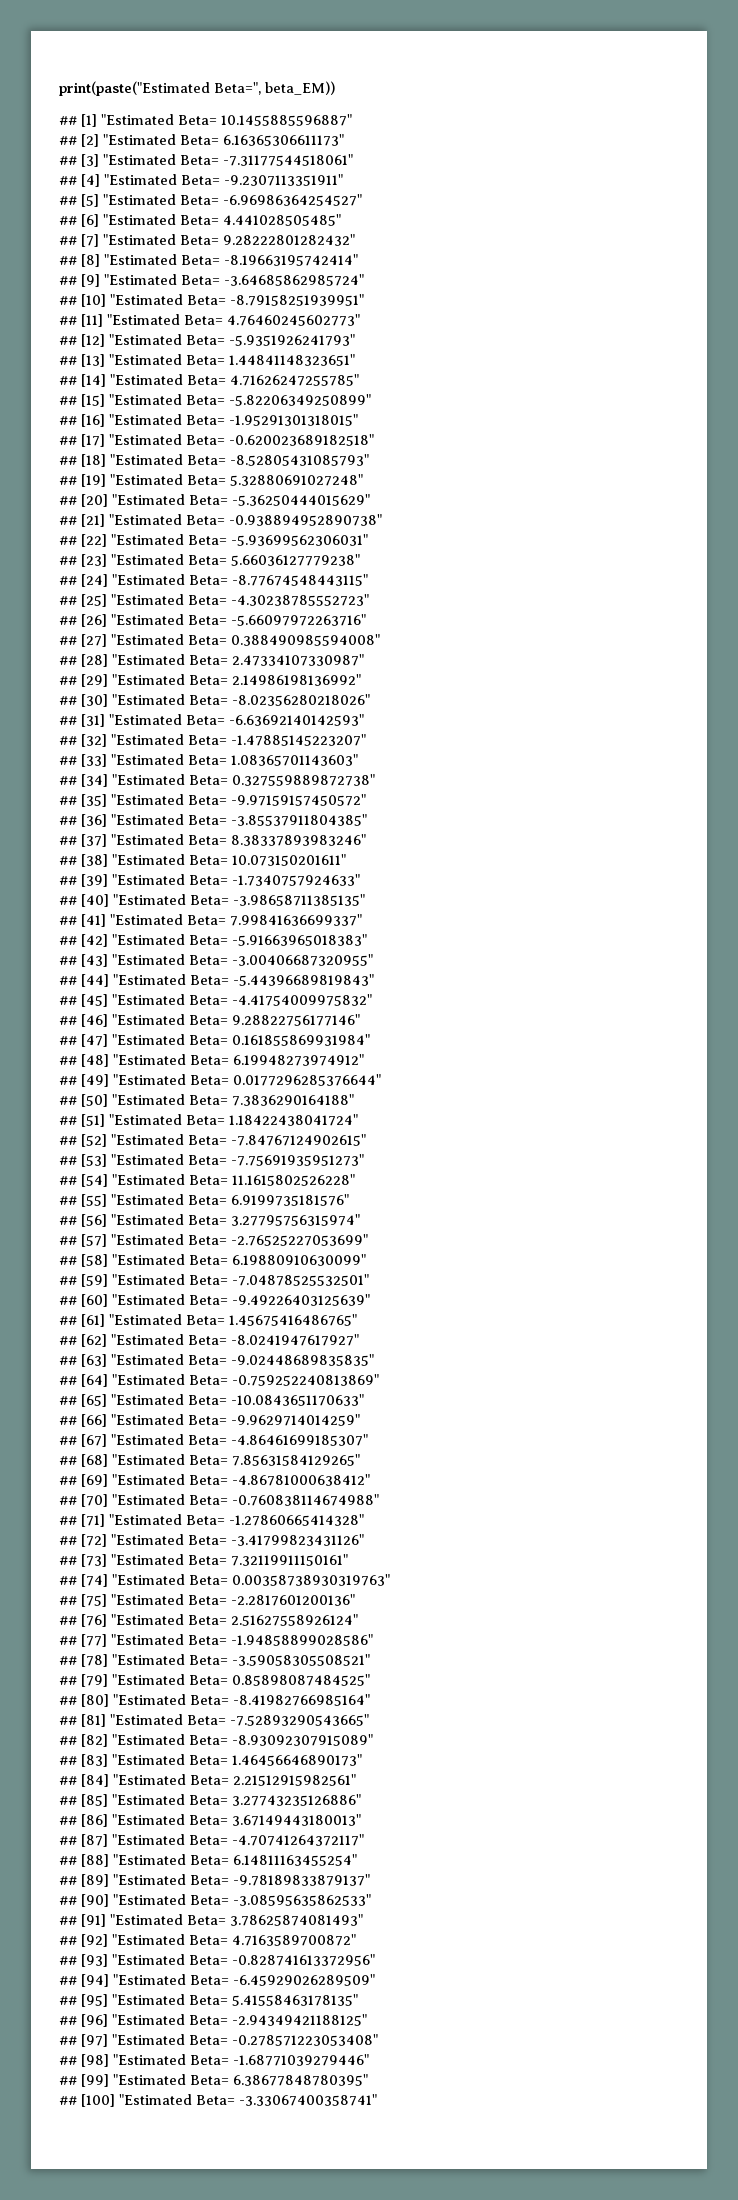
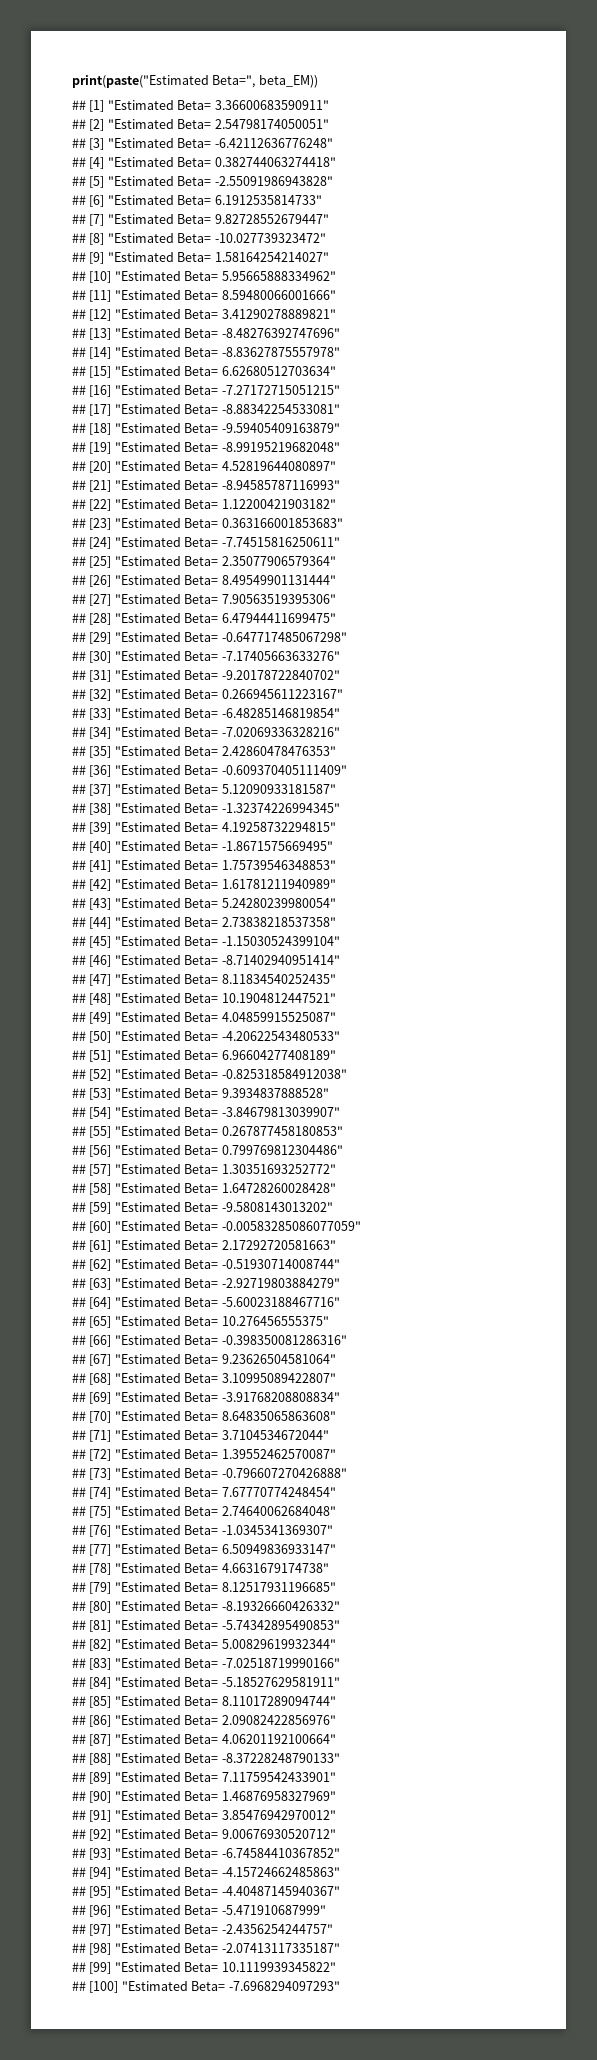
- ## [1] "Estimated Beta= 10.1455885596887"
+ ## [1] "Estimated Beta= 3.36600683590911"
- ## [2] "Estimated Beta= 6.16365306611173"
+ ## [2] "Estimated Beta= 2.54798174050051"
- ## [3] "Estimated Beta= -7.31177544518061"
+ ## [3] "Estimated Beta= -6.42112636776248"
- ## [4] "Estimated Beta= -9.2307113351911"
+ ## [4] "Estimated Beta= 0.382744063274418"
- ## [5] "Estimated Beta= -6.96986364254527"
+ ## [5] "Estimated Beta= -2.55091986943828"
- ## [6] "Estimated Beta= 4.441028505485"
+ ## [6] "Estimated Beta= 6.1912535814733"
- ## [7] "Estimated Beta= 9.28222801282432"
+ ## [7] "Estimated Beta= 9.82728552679447"
- ## [8] "Estimated Beta= -8.19663195742414"
+ ## [8] "Estimated Beta= -10.027739323472"
- ## [9] "Estimated Beta= -3.64685862985724"
+ ## [9] "Estimated Beta= 1.58164254214027"
- ## [10] "Estimated Beta= -8.79158251939951"
+ ## [10] "Estimated Beta= 5.95665888334962"
- ## [11] "Estimated Beta= 4.76460245602773"
+ ## [11] "Estimated Beta= 8.59480066001666"
- ## [12] "Estimated Beta= -5.9351926241793"
+ ## [12] "Estimated Beta= 3.41290278889821"
- ## [13] "Estimated Beta= 1.44841148323651"
+ ## [13] "Estimated Beta= -8.48276392747696"
- ## [14] "Estimated Beta= 4.71626247255785"
+ ## [14] "Estimated Beta= -8.83627875557978"
- ## [15] "Estimated Beta= -5.82206349250899"
+ ## [15] "Estimated Beta= 6.62680512703634"
- ## [16] "Estimated Beta= -1.95291301318015"
+ ## [16] "Estimated Beta= -7.27172715051215"
- ## [17] "Estimated Beta= -0.620023689182518"
+ ## [17] "Estimated Beta= -8.88342254533081"
- ## [18] "Estimated Beta= -8.52805431085793"
+ ## [18] "Estimated Beta= -9.59405409163879"
- ## [19] "Estimated Beta= 5.32880691027248"
+ ## [19] "Estimated Beta= -8.99195219682048"
- ## [20] "Estimated Beta= -5.36250444015629"
+ ## [20] "Estimated Beta= 4.52819644080897"
- ## [21] "Estimated Beta= -0.938894952890738"
+ ## [21] "Estimated Beta= -8.94585787116993"
- ## [22] "Estimated Beta= -5.93699562306031"
+ ## [22] "Estimated Beta= 1.12200421903182"
- ## [23] "Estimated Beta= 5.66036127779238"
+ ## [23] "Estimated Beta= 0.363166001853683"
- ## [24] "Estimated Beta= -8.77674548443115"
+ ## [24] "Estimated Beta= -7.74515816250611"
- ## [25] "Estimated Beta= -4.30238785552723"
+ ## [25] "Estimated Beta= 2.35077906579364"
- ## [26] "Estimated Beta= -5.66097972263716"
+ ## [26] "Estimated Beta= 8.49549901131444"
- ## [27] "Estimated Beta= 0.388490985594008"
+ ## [27] "Estimated Beta= 7.90563519395306"
- ## [28] "Estimated Beta= 2.47334107330987"
+ ## [28] "Estimated Beta= 6.47944411699475"
- ## [29] "Estimated Beta= 2.14986198136992"
+ ## [29] "Estimated Beta= -0.647717485067298"
- ## [30] "Estimated Beta= -8.02356280218026"
+ ## [30] "Estimated Beta= -7.17405663633276"
- ## [31] "Estimated Beta= -6.63692140142593"
+ ## [31] "Estimated Beta= -9.20178722840702"
- ## [32] "Estimated Beta= -1.47885145223207"
+ ## [32] "Estimated Beta= 0.266945611223167"
- ## [33] "Estimated Beta= 1.08365701143603"
+ ## [33] "Estimated Beta= -6.48285146819854"
- ## [34] "Estimated Beta= 0.327559889872738"
+ ## [34] "Estimated Beta= -7.02069336328216"
- ## [35] "Estimated Beta= -9.97159157450572"
+ ## [35] "Estimated Beta= 2.42860478476353"
- ## [36] "Estimated Beta= -3.85537911804385"
+ ## [36] "Estimated Beta= -0.609370405111409"
- ## [37] "Estimated Beta= 8.38337893983246"
+ ## [37] "Estimated Beta= 5.12090933181587"
- ## [38] "Estimated Beta= 10.073150201611"
+ ## [38] "Estimated Beta= -1.32374226994345"
- ## [39] "Estimated Beta= -1.7340757924633"
+ ## [39] "Estimated Beta= 4.19258732294815"
- ## [40] "Estimated Beta= -3.98658711385135"
+ ## [40] "Estimated Beta= -1.8671575669495"
- ## [41] "Estimated Beta= 7.99841636699337"
+ ## [41] "Estimated Beta= 1.75739546348853"
- ## [42] "Estimated Beta= -5.91663965018383"
+ ## [42] "Estimated Beta= 1.61781211940989"
- ## [43] "Estimated Beta= -3.00406687320955"
+ ## [43] "Estimated Beta= 5.24280239980054"
- ## [44] "Estimated Beta= -5.44396689819843"
+ ## [44] "Estimated Beta= 2.73838218537358"
- ## [45] "Estimated Beta= -4.41754009975832"
+ ## [45] "Estimated Beta= -1.15030524399104"
- ## [46] "Estimated Beta= 9.28822756177146"
+ ## [46] "Estimated Beta= -8.71402940951414"
- ## [47] "Estimated Beta= 0.161855869931984"
+ ## [47] "Estimated Beta= 8.11834540252435"
- ## [48] "Estimated Beta= 6.19948273974912"
+ ## [48] "Estimated Beta= 10.1904812447521"
- ## [49] "Estimated Beta= 0.0177296285376644"
+ ## [49] "Estimated Beta= 4.04859915525087"
- ## [50] "Estimated Beta= 7.3836290164188"
+ ## [50] "Estimated Beta= -4.20622543480533"
- ## [51] "Estimated Beta= 1.18422438041724"
+ ## [51] "Estimated Beta= 6.96604277408189"
- ## [52] "Estimated Beta= -7.84767124902615"
+ ## [52] "Estimated Beta= -0.825318584912038"
- ## [53] "Estimated Beta= -7.75691935951273"
+ ## [53] "Estimated Beta= 9.3934837888528"
- ## [54] "Estimated Beta= 11.1615802526228"
+ ## [54] "Estimated Beta= -3.84679813039907"
- ## [55] "Estimated Beta= 6.9199735181576"
+ ## [55] "Estimated Beta= 0.267877458180853"
- ## [56] "Estimated Beta= 3.27795756315974"
+ ## [56] "Estimated Beta= 0.799769812304486"
- ## [57] "Estimated Beta= -2.76525227053699"
+ ## [57] "Estimated Beta= 1.30351693252772"
- ## [58] "Estimated Beta= 6.19880910630099"
+ ## [58] "Estimated Beta= 1.64728260028428"
- ## [59] "Estimated Beta= -7.04878525532501"
+ ## [59] "Estimated Beta= -9.5808143013202"
- ## [60] "Estimated Beta= -9.49226403125639"
+ ## [60] "Estimated Beta= -0.00583285086077059"
- ## [61] "Estimated Beta= 1.45675416486765"
+ ## [61] "Estimated Beta= 2.17292720581663"
- ## [62] "Estimated Beta= -8.0241947617927"
+ ## [62] "Estimated Beta= -0.51930714008744"
- ## [63] "Estimated Beta= -9.02448689835835"
+ ## [63] "Estimated Beta= -2.92719803884279"
- ## [64] "Estimated Beta= -0.759252240813869"
+ ## [64] "Estimated Beta= -5.60023188467716"
- ## [65] "Estimated Beta= -10.0843651170633"
+ ## [65] "Estimated Beta= 10.276456555375"
- ## [66] "Estimated Beta= -9.9629714014259"
+ ## [66] "Estimated Beta= -0.398350081286316"
- ## [67] "Estimated Beta= -4.86461699185307"
+ ## [67] "Estimated Beta= 9.23626504581064"
- ## [68] "Estimated Beta= 7.85631584129265"
+ ## [68] "Estimated Beta= 3.10995089422807"
- ## [69] "Estimated Beta= -4.86781000638412"
+ ## [69] "Estimated Beta= -3.91768208808834"
- ## [70] "Estimated Beta= -0.760838114674988"
+ ## [70] "Estimated Beta= 8.64835065863608"
- ## [71] "Estimated Beta= -1.27860665414328"
+ ## [71] "Estimated Beta= 3.7104534672044"
- ## [72] "Estimated Beta= -3.41799823431126"
+ ## [72] "Estimated Beta= 1.39552462570087"
- ## [73] "Estimated Beta= 7.32119911150161"
+ ## [73] "Estimated Beta= -0.796607270426888"
- ## [74] "Estimated Beta= 0.00358738930319763"
+ ## [74] "Estimated Beta= 7.67770774248454"
- ## [75] "Estimated Beta= -2.2817601200136"
+ ## [75] "Estimated Beta= 2.74640062684048"
- ## [76] "Estimated Beta= 2.51627558926124"
+ ## [76] "Estimated Beta= -1.0345341369307"
- ## [77] "Estimated Beta= -1.94858899028586"
+ ## [77] "Estimated Beta= 6.50949836933147"
- ## [78] "Estimated Beta= -3.59058305508521"
+ ## [78] "Estimated Beta= 4.6631679174738"
- ## [79] "Estimated Beta= 0.85898087484525"
+ ## [79] "Estimated Beta= 8.12517931196685"
- ## [80] "Estimated Beta= -8.41982766985164"
+ ## [80] "Estimated Beta= -8.19326660426332"
- ## [81] "Estimated Beta= -7.52893290543665"
+ ## [81] "Estimated Beta= -5.74342895490853"
- ## [82] "Estimated Beta= -8.93092307915089"
+ ## [82] "Estimated Beta= 5.00829619932344"
- ## [83] "Estimated Beta= 1.46456646890173"
+ ## [83] "Estimated Beta= -7.02518719990166"
- ## [84] "Estimated Beta= 2.21512915982561"
+ ## [84] "Estimated Beta= -5.18527629581911"
- ## [85] "Estimated Beta= 3.27743235126886"
+ ## [85] "Estimated Beta= 8.11017289094744"
- ## [86] "Estimated Beta= 3.67149443180013"
+ ## [86] "Estimated Beta= 2.09082422856976"
- ## [87] "Estimated Beta= -4.70741264372117"
+ ## [87] "Estimated Beta= 4.06201192100664"
- ## [88] "Estimated Beta= 6.14811163455254"
+ ## [88] "Estimated Beta= -8.37228248790133"
- ## [89] "Estimated Beta= -9.78189833879137"
+ ## [89] "Estimated Beta= 7.11759542433901"
- ## [90] "Estimated Beta= -3.08595635862533"
+ ## [90] "Estimated Beta= 1.46876958327969"
- ## [91] "Estimated Beta= 3.78625874081493"
+ ## [91] "Estimated Beta= 3.85476942970012"
- ## [92] "Estimated Beta= 4.7163589700872"
+ ## [92] "Estimated Beta= 9.00676930520712"
- ## [93] "Estimated Beta= -0.828741613372956"
+ ## [93] "Estimated Beta= -6.74584410367852"
- ## [94] "Estimated Beta= -6.45929026289509"
+ ## [94] "Estimated Beta= -4.15724662485863"
- ## [95] "Estimated Beta= 5.41558463178135"
+ ## [95] "Estimated Beta= -4.40487145940367"
- ## [96] "Estimated Beta= -2.94349421188125"
+ ## [96] "Estimated Beta= -5.471910687999"
- ## [97] "Estimated Beta= -0.278571223053408"
+ ## [97] "Estimated Beta= -2.4356254244757"
- ## [98] "Estimated Beta= -1.68771039279446"
+ ## [98] "Estimated Beta= -2.07413117335187"
- ## [99] "Estimated Beta= 6.38677848780395"
+ ## [99] "Estimated Beta= 10.1119939345822"
- ## [100] "Estimated Beta= -3.33067400358741"
+ ## [100] "Estimated Beta= -7.6968294097293"

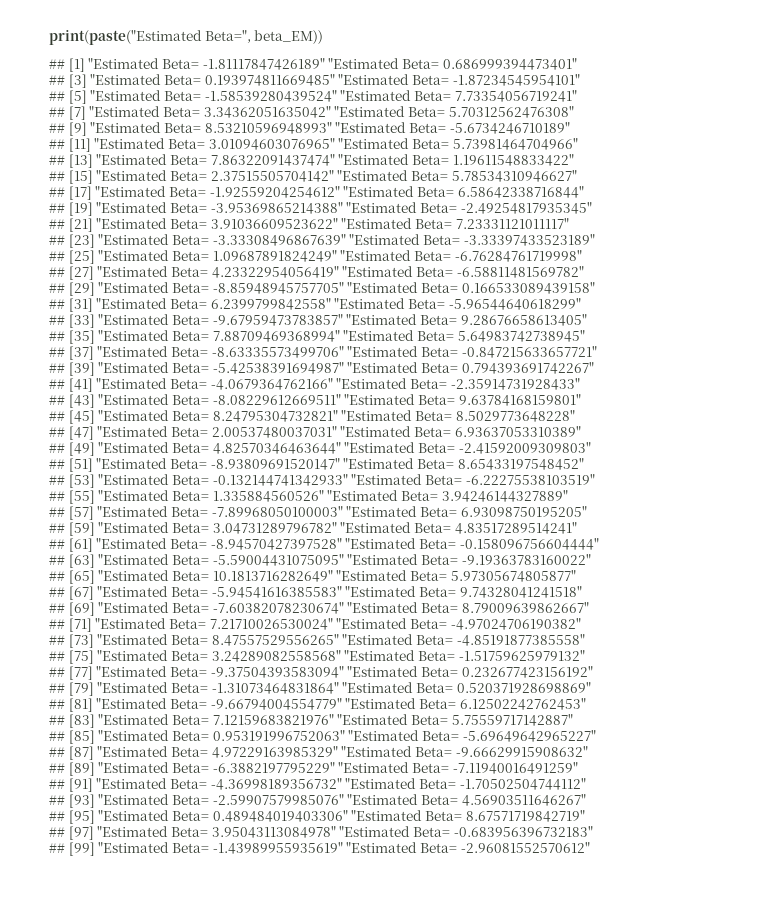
- ## [1] "Estimated Beta= 3.36600683590911"
- ## [2] "Estimated Beta= 2.54798174050051"
+ ## [1] "Estimated Beta= -1.81117847426189" "Estimated Beta= 0.686999394473401"
- ## [3] "Estimated Beta= -6.42112636776248"
- ## [4] "Estimated Beta= 0.382744063274418"
+ ## [3] "Estimated Beta= 0.193974811669485" "Estimated Beta= -1.87234545954101"
- ## [5] "Estimated Beta= -2.55091986943828"
- ## [6] "Estimated Beta= 6.1912535814733"
+ ## [5] "Estimated Beta= -1.58539280439524" "Estimated Beta= 7.73354056719241"
- ## [7] "Estimated Beta= 9.82728552679447"
- ## [8] "Estimated Beta= -10.027739323472"
+ ## [7] "Estimated Beta= 3.34362051635042" "Estimated Beta= 5.70312562476308"
- ## [9] "Estimated Beta= 1.58164254214027"
- ## [10] "Estimated Beta= 5.95665888334962"
+ ## [9] "Estimated Beta= 8.53210596948993" "Estimated Beta= -5.6734246710189"
- ## [11] "Estimated Beta= 8.59480066001666"
- ## [12] "Estimated Beta= 3.41290278889821"
+ ## [11] "Estimated Beta= 3.01094603076965" "Estimated Beta= 5.73981464704966"
- ## [13] "Estimated Beta= -8.48276392747696"
- ## [14] "Estimated Beta= -8.83627875557978"
+ ## [13] "Estimated Beta= 7.86322091437474" "Estimated Beta= 1.19611548833422"
- ## [15] "Estimated Beta= 6.62680512703634"
- ## [16] "Estimated Beta= -7.27172715051215"
+ ## [15] "Estimated Beta= 2.37515505704142" "Estimated Beta= 5.78534310946627"
- ## [17] "Estimated Beta= -8.88342254533081"
- ## [18] "Estimated Beta= -9.59405409163879"
+ ## [17] "Estimated Beta= -1.92559204254612" "Estimated Beta= 6.58642338716844"
- ## [19] "Estimated Beta= -8.99195219682048"
- ## [20] "Estimated Beta= 4.52819644080897"
+ ## [19] "Estimated Beta= -3.95369865214388" "Estimated Beta= -2.49254817935345"
- ## [21] "Estimated Beta= -8.94585787116993"
- ## [22] "Estimated Beta= 1.12200421903182"
+ ## [21] "Estimated Beta= 3.91036609523622" "Estimated Beta= 7.23331121011117"
- ## [23] "Estimated Beta= 0.363166001853683"
- ## [24] "Estimated Beta= -7.74515816250611"
+ ## [23] "Estimated Beta= -3.33308496867639" "Estimated Beta= -3.33397433523189"
- ## [25] "Estimated Beta= 2.35077906579364"
- ## [26] "Estimated Beta= 8.49549901131444"
+ ## [25] "Estimated Beta= 1.09687891824249" "Estimated Beta= -6.76284761719998"
- ## [27] "Estimated Beta= 7.90563519395306"
- ## [28] "Estimated Beta= 6.47944411699475"
+ ## [27] "Estimated Beta= 4.23322954056419" "Estimated Beta= -6.58811481569782"
- ## [29] "Estimated Beta= -0.647717485067298"
- ## [30] "Estimated Beta= -7.17405663633276"
+ ## [29] "Estimated Beta= -8.85948945757705" "Estimated Beta= 0.166533089439158"
- ## [31] "Estimated Beta= -9.20178722840702"
- ## [32] "Estimated Beta= 0.266945611223167"
+ ## [31] "Estimated Beta= 6.2399799842558" "Estimated Beta= -5.96544640618299"
- ## [33] "Estimated Beta= -6.48285146819854"
- ## [34] "Estimated Beta= -7.02069336328216"
+ ## [33] "Estimated Beta= -9.67959473783857" "Estimated Beta= 9.28676658613405"
- ## [35] "Estimated Beta= 2.42860478476353"
- ## [36] "Estimated Beta= -0.609370405111409"
+ ## [35] "Estimated Beta= 7.88709469368994" "Estimated Beta= 5.64983742738945"
- ## [37] "Estimated Beta= 5.12090933181587"
- ## [38] "Estimated Beta= -1.32374226994345"
+ ## [37] "Estimated Beta= -8.63335573499706" "Estimated Beta= -0.847215633657721"
- ## [39] "Estimated Beta= 4.19258732294815"
- ## [40] "Estimated Beta= -1.8671575669495"
+ ## [39] "Estimated Beta= -5.42538391694987" "Estimated Beta= 0.794393691742267"
- ## [41] "Estimated Beta= 1.75739546348853"
- ## [42] "Estimated Beta= 1.61781211940989"
+ ## [41] "Estimated Beta= -4.0679364762166" "Estimated Beta= -2.35914731928433"
- ## [43] "Estimated Beta= 5.24280239980054"
- ## [44] "Estimated Beta= 2.73838218537358"
+ ## [43] "Estimated Beta= -8.08229612669511" "Estimated Beta= 9.63784168159801"
- ## [45] "Estimated Beta= -1.15030524399104"
- ## [46] "Estimated Beta= -8.71402940951414"
+ ## [45] "Estimated Beta= 8.24795304732821" "Estimated Beta= 8.5029773648228"
- ## [47] "Estimated Beta= 8.11834540252435"
- ## [48] "Estimated Beta= 10.1904812447521"
+ ## [47] "Estimated Beta= 2.00537480037031" "Estimated Beta= 6.93637053310389"
- ## [49] "Estimated Beta= 4.04859915525087"
- ## [50] "Estimated Beta= -4.20622543480533"
+ ## [49] "Estimated Beta= 4.82570346463644" "Estimated Beta= -2.41592009309803"
- ## [51] "Estimated Beta= 6.96604277408189"
- ## [52] "Estimated Beta= -0.825318584912038"
+ ## [51] "Estimated Beta= -8.93809691520147" "Estimated Beta= 8.65433197548452"
- ## [53] "Estimated Beta= 9.3934837888528"
- ## [54] "Estimated Beta= -3.84679813039907"
+ ## [53] "Estimated Beta= -0.132144741342933" "Estimated Beta= -6.22275538103519"
- ## [55] "Estimated Beta= 0.267877458180853"
- ## [56] "Estimated Beta= 0.799769812304486"
+ ## [55] "Estimated Beta= 1.335884560526" "Estimated Beta= 3.94246144327889"
- ## [57] "Estimated Beta= 1.30351693252772"
- ## [58] "Estimated Beta= 1.64728260028428"
+ ## [57] "Estimated Beta= -7.89968050100003" "Estimated Beta= 6.93098750195205"
- ## [59] "Estimated Beta= -9.5808143013202"
- ## [60] "Estimated Beta= -0.00583285086077059"
+ ## [59] "Estimated Beta= 3.04731289796782" "Estimated Beta= 4.83517289514241"
- ## [61] "Estimated Beta= 2.17292720581663"
- ## [62] "Estimated Beta= -0.51930714008744"
+ ## [61] "Estimated Beta= -8.94570427397528" "Estimated Beta= -0.158096756604444"
- ## [63] "Estimated Beta= -2.92719803884279"
- ## [64] "Estimated Beta= -5.60023188467716"
+ ## [63] "Estimated Beta= -5.59004431075095" "Estimated Beta= -9.19363783160022"
- ## [65] "Estimated Beta= 10.276456555375"
- ## [66] "Estimated Beta= -0.398350081286316"
+ ## [65] "Estimated Beta= 10.1813716282649" "Estimated Beta= 5.97305674805877"
- ## [67] "Estimated Beta= 9.23626504581064"
- ## [68] "Estimated Beta= 3.10995089422807"
+ ## [67] "Estimated Beta= -5.94541616385583" "Estimated Beta= 9.74328041241518"
- ## [69] "Estimated Beta= -3.91768208808834"
- ## [70] "Estimated Beta= 8.64835065863608"
+ ## [69] "Estimated Beta= -7.60382078230674" "Estimated Beta= 8.79009639862667"
- ## [71] "Estimated Beta= 3.7104534672044"
- ## [72] "Estimated Beta= 1.39552462570087"
+ ## [71] "Estimated Beta= 7.21710026530024" "Estimated Beta= -4.97024706190382"
- ## [73] "Estimated Beta= -0.796607270426888"
- ## [74] "Estimated Beta= 7.67770774248454"
+ ## [73] "Estimated Beta= 8.47557529556265" "Estimated Beta= -4.85191877385558"
- ## [75] "Estimated Beta= 2.74640062684048"
- ## [76] "Estimated Beta= -1.0345341369307"
+ ## [75] "Estimated Beta= 3.24289082558568" "Estimated Beta= -1.51759625979132"
- ## [77] "Estimated Beta= 6.50949836933147"
- ## [78] "Estimated Beta= 4.6631679174738"
+ ## [77] "Estimated Beta= -9.37504393583094" "Estimated Beta= 0.232677423156192"
- ## [79] "Estimated Beta= 8.12517931196685"
- ## [80] "Estimated Beta= -8.19326660426332"
+ ## [79] "Estimated Beta= -1.31073464831864" "Estimated Beta= 0.520371928698869"
- ## [81] "Estimated Beta= -5.74342895490853"
- ## [82] "Estimated Beta= 5.00829619932344"
+ ## [81] "Estimated Beta= -9.66794004554779" "Estimated Beta= 6.12502242762453"
- ## [83] "Estimated Beta= -7.02518719990166"
- ## [84] "Estimated Beta= -5.18527629581911"
+ ## [83] "Estimated Beta= 7.12159683821976" "Estimated Beta= 5.75559717142887"
- ## [85] "Estimated Beta= 8.11017289094744"
- ## [86] "Estimated Beta= 2.09082422856976"
+ ## [85] "Estimated Beta= 0.953191996752063" "Estimated Beta= -5.69649642965227"
- ## [87] "Estimated Beta= 4.06201192100664"
- ## [88] "Estimated Beta= -8.37228248790133"
+ ## [87] "Estimated Beta= 4.97229163985329" "Estimated Beta= -9.66629915908632"
- ## [89] "Estimated Beta= 7.11759542433901"
- ## [90] "Estimated Beta= 1.46876958327969"
+ ## [89] "Estimated Beta= -6.3882197795229" "Estimated Beta= -7.11940016491259"
- ## [91] "Estimated Beta= 3.85476942970012"
- ## [92] "Estimated Beta= 9.00676930520712"
+ ## [91] "Estimated Beta= -4.36998189356732" "Estimated Beta= -1.70502504744112"
- ## [93] "Estimated Beta= -6.74584410367852"
- ## [94] "Estimated Beta= -4.15724662485863"
+ ## [93] "Estimated Beta= -2.59907579985076" "Estimated Beta= 4.56903511646267"
- ## [95] "Estimated Beta= -4.40487145940367"
- ## [96] "Estimated Beta= -5.471910687999"
+ ## [95] "Estimated Beta= 0.489484019403306" "Estimated Beta= 8.67571719842719"
- ## [97] "Estimated Beta= -2.4356254244757"
- ## [98] "Estimated Beta= -2.07413117335187"
+ ## [97] "Estimated Beta= 3.95043113084978" "Estimated Beta= -0.683956396732183"
- ## [99] "Estimated Beta= 10.1119939345822"
- ## [100] "Estimated Beta= -7.6968294097293"
+ ## [99] "Estimated Beta= -1.43989955935619" "Estimated Beta= -2.96081552570612"

